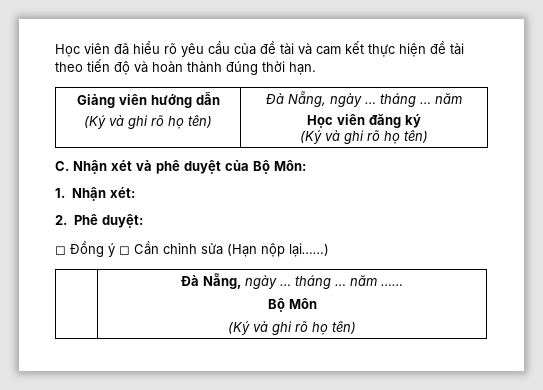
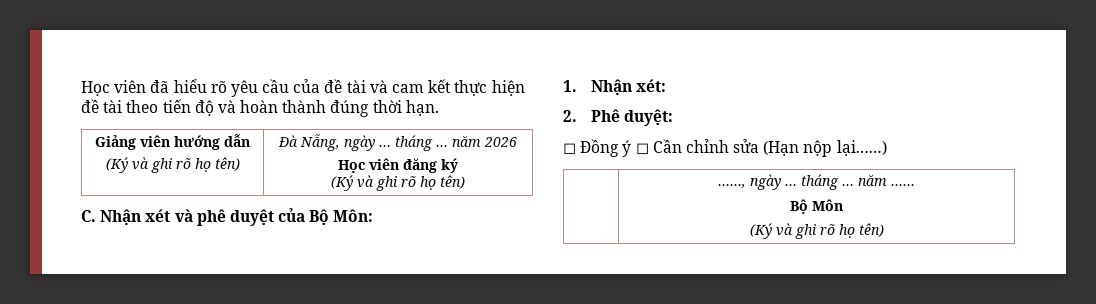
  Giảng viên hướng dẫn
- (Ký và ghi rõ họ tên) | Đà Nẵng, ngày … tháng … năm
+ (Ký và ghi rõ họ tên) | Đà Nẵng, ngày … tháng … năm 2026
- | Đà Nẵng, ngày … tháng … năm ……
+ | ……, ngày … tháng … năm ……

